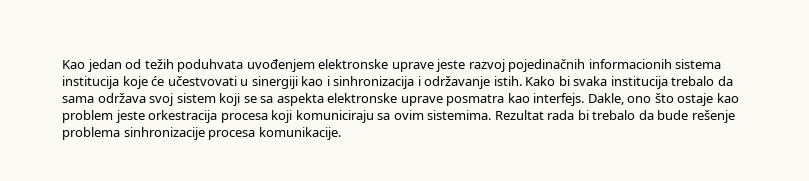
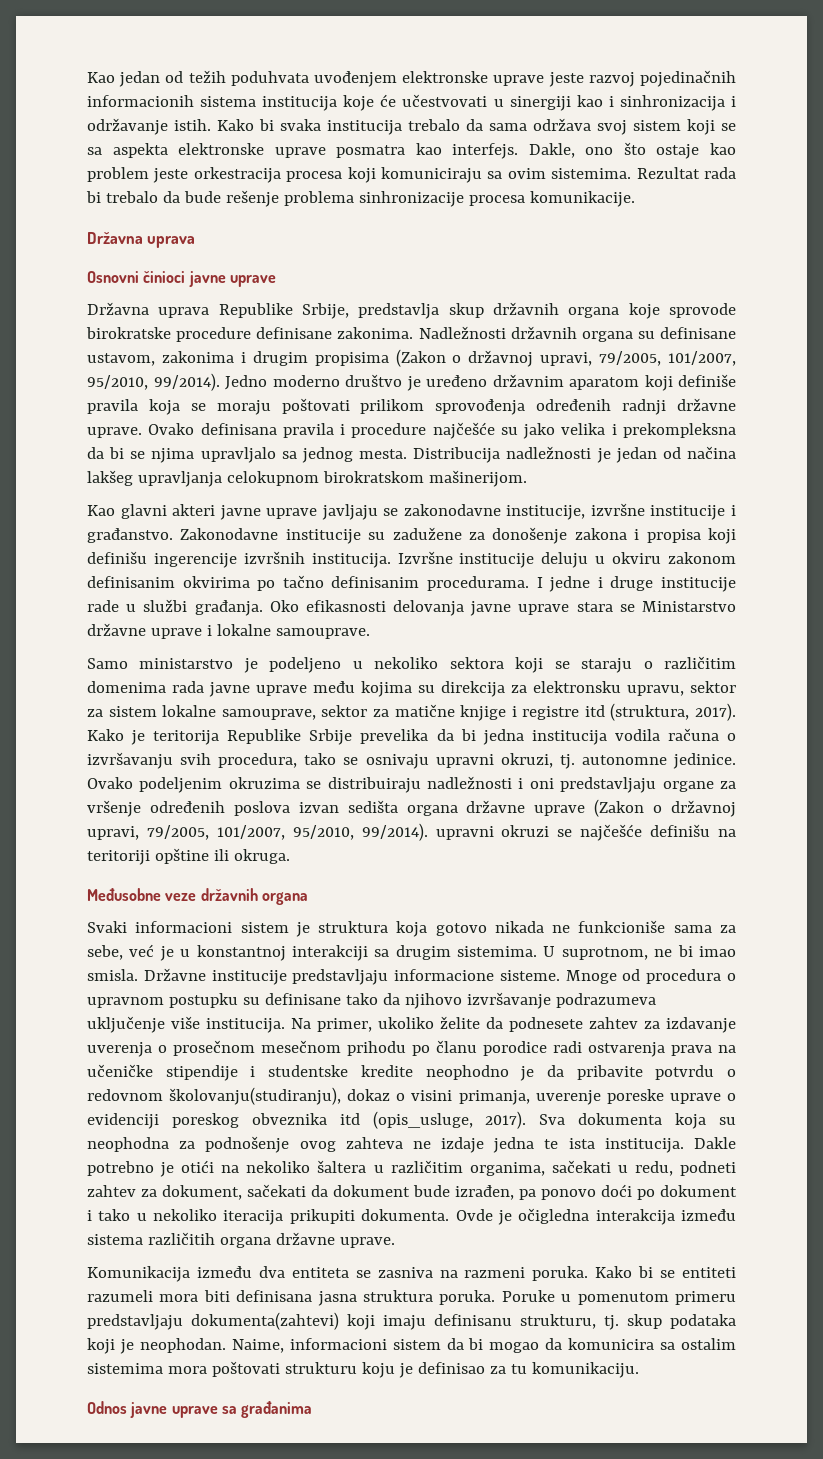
  Rezultat rada bi trebalo da bude rešenje problema sinhronizacije procesa komunikacije.
+ Državna uprava
+ Osnovni činioci javne uprave
+ Državna uprava Republike Srbije, predstavlja skup državnih organa koje sprovode birokratske procedure definisane zakonima. Nadležnosti državnih organa su definisane ustavom, zakonima i drugim propisima (Zakon o državnoj upravi, 79/2005, 101/2007, 95/2010, 99/2014). Jedno moderno društvo je uređeno državnim aparatom koji definiše pravila koja se moraju poštovati prilikom sprovođenja određenih radnji državne uprave. Ovako definisana pravila i procedure najčešće su jako velika i prekompleksna da bi se njima upravljalo sa jednog mesta. Distribucija nadležnosti je jedan od načina lakšeg upravljanja celokupnom birokratskom mašinerijom.
+ Kao glavni akteri javne uprave javljaju se zakonodavne institucije, izvršne institucije i građanstvo. Zakonodavne institucije su zadužene za donošenje zakona i propisa koji definišu ingerencije izvršnih institucija. Izvršne institucije deluju u okviru zakonom definisanim okvirima po tačno definisanim procedurama. I jedne i druge institucije rade u službi građanja. Oko efikasnosti delovanja javne uprave stara se Ministarstvo državne uprave i lokalne samouprave.
+ Samo ministarstvo je podeljeno u nekoliko sektora koji se staraju o različitim domenima rada javne uprave među kojima su direkcija za elektronsku upravu, sektor za sistem lokalne samouprave, sektor za matične knjige i registre itd (struktura, 2017). Kako je teritorija Republike Srbije prevelika da bi jedna institucija vodila računa o izvršavanju svih procedura, tako se osnivaju upravni okruzi, tj. autonomne jedinice. Ovako podeljenim okruzima se distribuiraju nadležnosti i oni predstavljaju organe za vršenje određenih poslova izvan sedišta organa državne uprave (Zakon o državnoj upravi, 79/2005, 101/2007, 95/2010, 99/2014). upravni okruzi se najčešće definišu na teritoriji opštine ili okruga.
+ Međusobne veze državnih organa
+ Svaki informacioni sistem je struktura koja gotovo nikada ne funkcioniše sama za sebe, već je u konstantnoj interakciji sa drugim sistemima. U suprotnom, ne bi imao smisla. Državne institucije predstavljaju informacione sisteme. Mnoge od procedura o upravnom postupku su definisane tako da njihovo izvršavanje podrazumeva uključenje više institucija. Na primer, ukoliko želite da podnesete zahtev za izdavanje uverenja o prosečnom mesečnom prihodu po članu porodice radi ostvarenja prava na učeničke stipendije i studentske kredite neophodno je da pribavite potvrdu o redovnom školovanju(studiranju), dokaz o visini primanja, uverenje poreske uprave o evidenciji poreskog obveznika itd (opis_usluge, 2017). Sva dokumenta koja su neophodna za podnošenje ovog zahteva ne izdaje jedna te ista institucija. Dakle potrebno je otići na nekoliko šaltera u različitim organima, sačekati u redu, podneti zahtev za dokument, sačekati da dokument bude izrađen, pa ponovo doći po dokument i tako u nekoliko iteracija prikupiti dokumenta. Ovde je očigledna interakcija između sistema različitih organa državne uprave.
+ Komunikacija između dva entiteta se zasniva na razmeni poruka. Kako bi se entiteti razumeli mora biti definisana jasna struktura poruka. Poruke u pomenutom primeru predstavljaju dokumenta(zahtevi) koji imaju definisanu strukturu, tj. skup podataka koji je neophodan. Naime, informacioni sistem da bi mogao da komunicira sa ostalim sistemima mora poštovati strukturu koju je definisao za tu komunikaciju.
+ Odnos javne uprave sa građanima

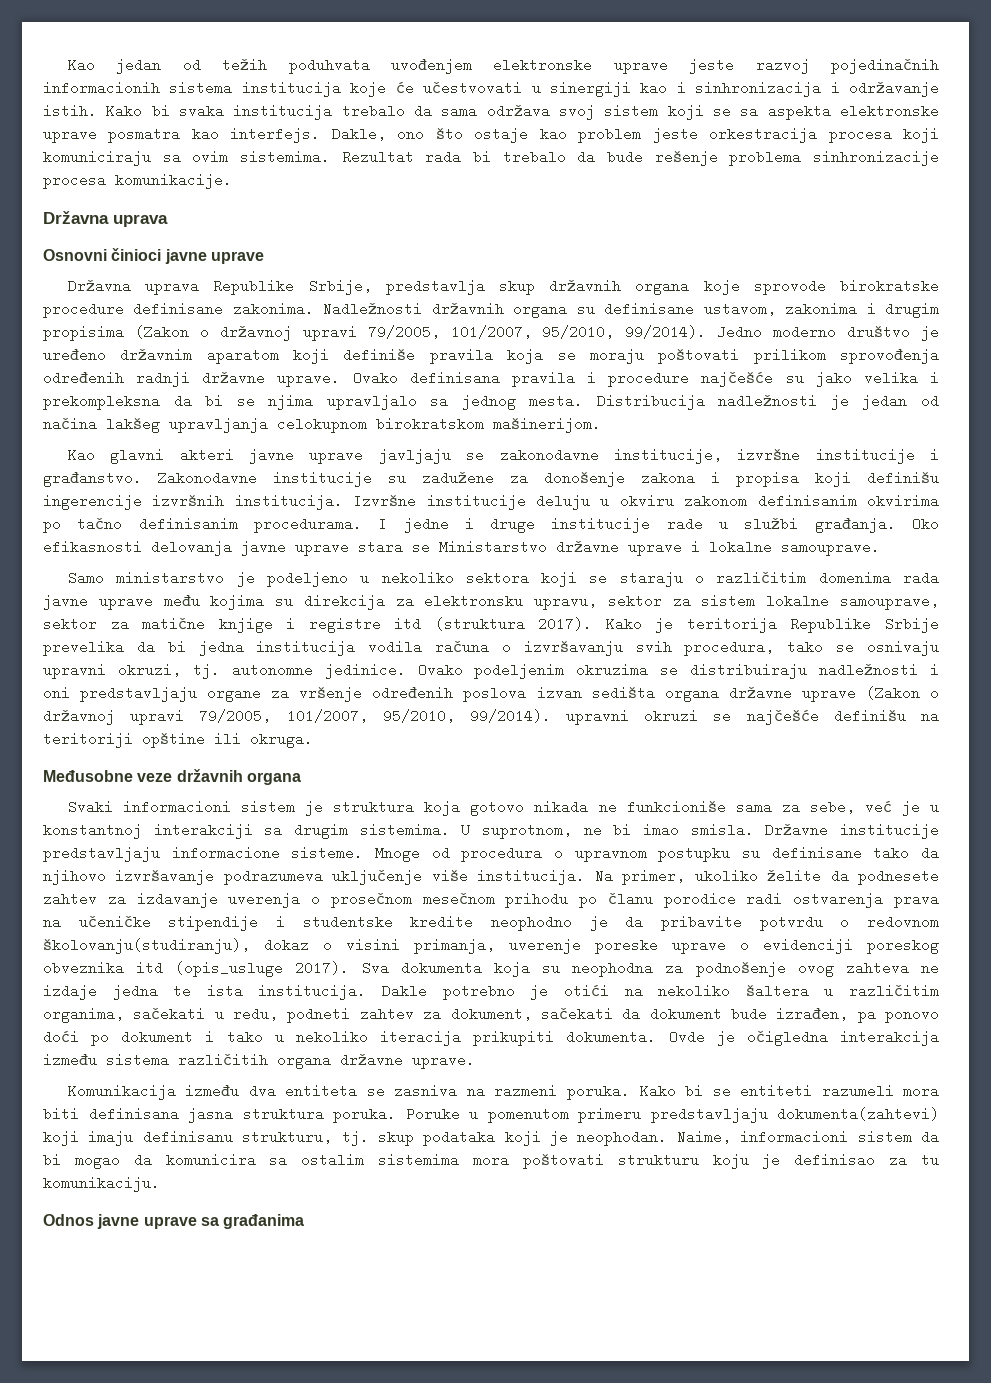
- Nadležnosti državnih organa su definisane ustavom, zakonima i drugim propisima (Zakon o državnoj upravi, 79/2005, 101/2007, 95/2010, 99/2014).
+ Nadležnosti državnih organa su definisane ustavom, zakonima i drugim propisima (Zakon o državnoj upravi 79/2005, 101/2007, 95/2010, 99/2014).
- Samo ministarstvo je podeljeno u nekoliko sektora koji se staraju o različitim domenima rada javne uprave među kojima su direkcija za elektronsku upravu, sektor za sistem lokalne samouprave, sektor za matične knjige i registre itd (struktura, 2017).
+ Samo ministarstvo je podeljeno u nekoliko sektora koji se staraju o različitim domenima rada javne uprave među kojima su direkcija za elektronsku upravu, sektor za sistem lokalne samouprave, sektor za matične knjige i registre itd (struktura 2017).
- Ovako podeljenim okruzima se distribuiraju nadležnosti i oni predstavljaju organe za vršenje određenih poslova izvan sedišta organa državne uprave (Zakon o državnoj upravi, 79/2005, 101/2007, 95/2010, 99/2014). upravni okruzi se najčešće definišu na teritoriji opštine ili okruga.
+ Ovako podeljenim okruzima se distribuiraju nadležnosti i oni predstavljaju organe za vršenje određenih poslova izvan sedišta organa državne uprave (Zakon o državnoj upravi 79/2005, 101/2007, 95/2010, 99/2014). upravni okruzi se najčešće definišu na teritoriji opštine ili okruga.
- Na primer, ukoliko želite da podnesete zahtev za izdavanje uverenja o prosečnom mesečnom prihodu po članu porodice radi ostvarenja prava na učeničke stipendije i studentske kredite neophodno je da pribavite potvrdu o redovnom školovanju(studiranju), dokaz o visini primanja, uverenje poreske uprave o evidenciji poreskog obveznika itd (opis_usluge, 2017).
+ Na primer, ukoliko želite da podnesete zahtev za izdavanje uverenja o prosečnom mesečnom prihodu po članu porodice radi ostvarenja prava na učeničke stipendije i studentske kredite neophodno je da pribavite potvrdu o redovnom školovanju(studiranju), dokaz o visini primanja, uverenje poreske uprave o evidenciji poreskog obveznika itd (opis_usluge 2017).

